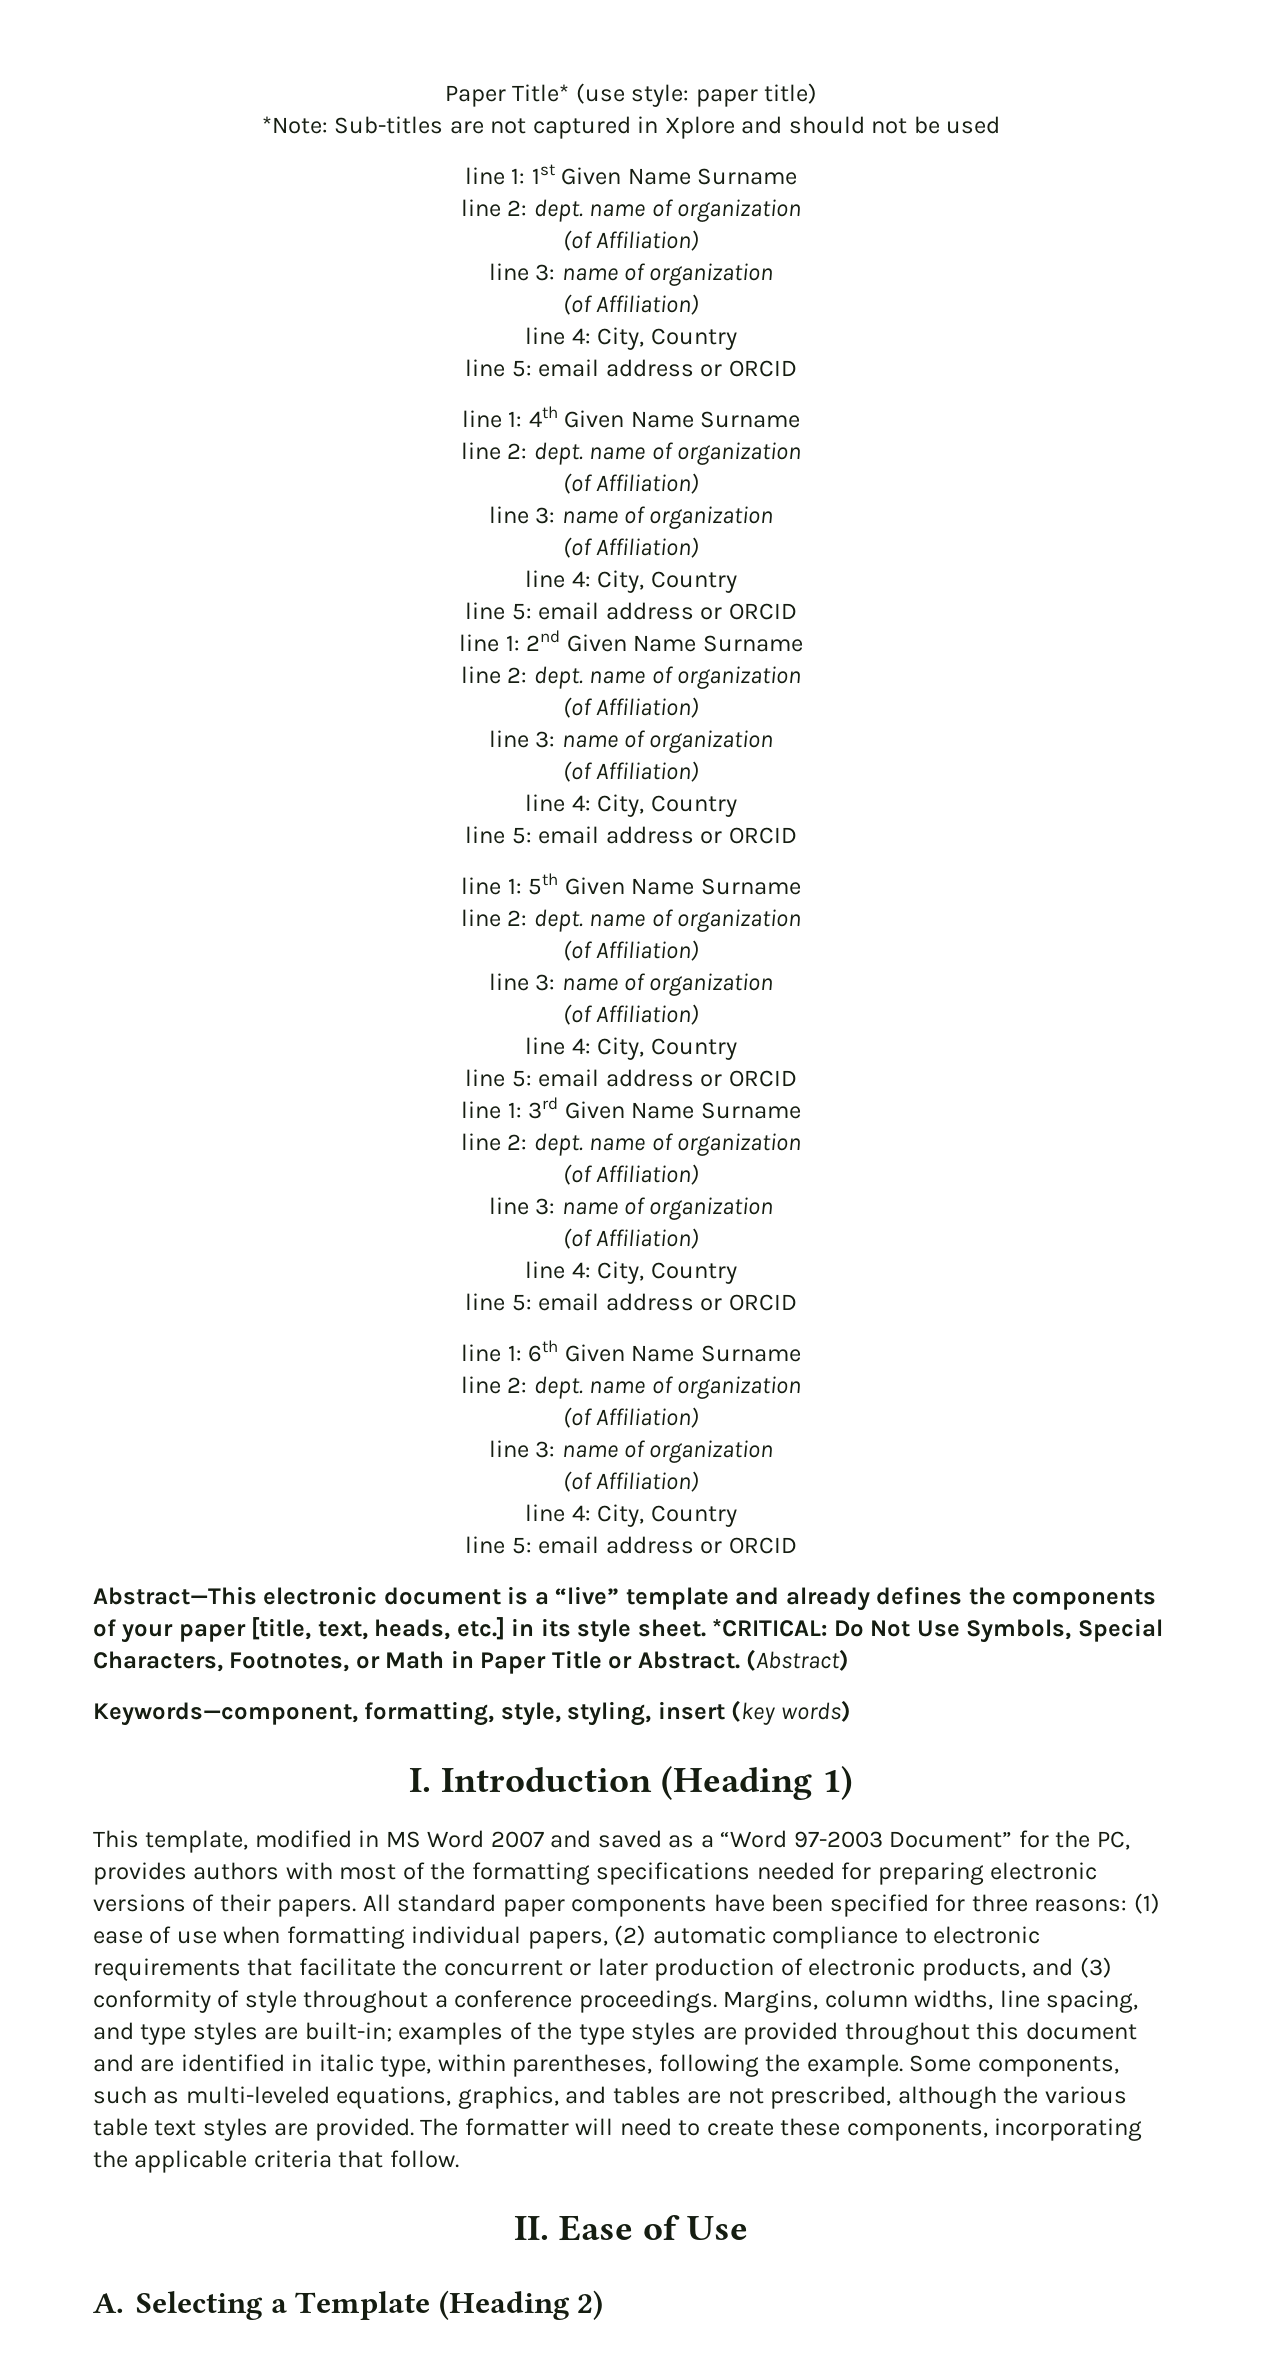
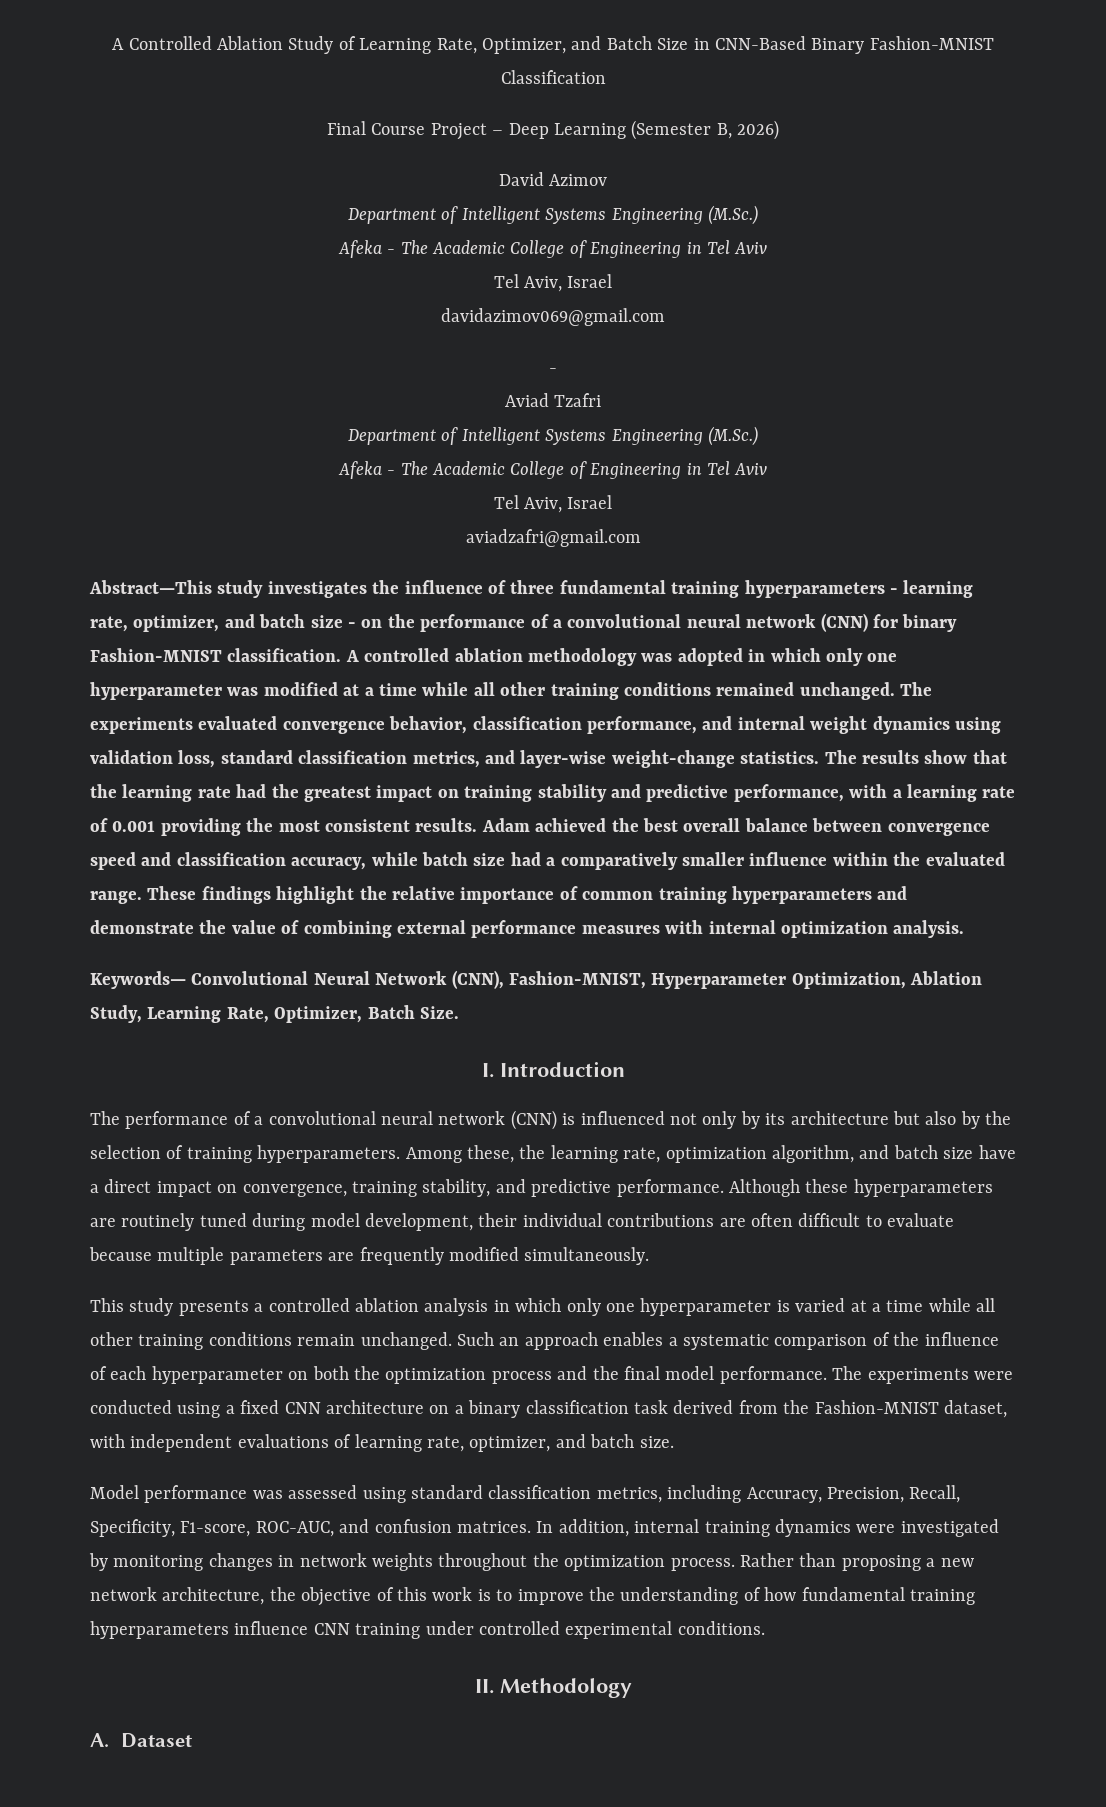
- Paper Title* (use style: paper title)
- *Note: Sub-titles are not captured in Xplore and should not be used
- line 1: 1st Given Name Surname
- line 2: dept. name of organization
- (of Affiliation)
- line 3: name of organization
- (of Affiliation)
- line 4: City, Country
- line 5: email address or ORCID
- line 1: 4th Given Name Surname
- line 2: dept. name of organization
- (of Affiliation)
- line 3: name of organization
- (of Affiliation)
- line 4: City, Country
- line 5: email address or ORCID
- line 1: 2nd Given Name Surname
- line 2: dept. name of organization
- (of Affiliation)
- line 3: name of organization
- (of Affiliation)
- line 4: City, Country
- line 5: email address or ORCID
- line 1: 5th Given Name Surname
- line 2: dept. name of organization
- (of Affiliation)
- line 3: name of organization
- (of Affiliation)
- line 4: City, Country
- line 5: email address or ORCID
- line 1: 3rd Given Name Surname
- line 2: dept. name of organization
- (of Affiliation)
- line 3: name of organization
- (of Affiliation)
- line 4: City, Country
- line 5: email address or ORCID
- line 1: 6th Given Name Surname
- line 2: dept. name of organization
- (of Affiliation)
- line 3: name of organization
- (of Affiliation)
- line 4: City, Country
- line 5: email address or ORCID
- Abstract—This electronic document is a “live” template and already defines the components of your paper [title, text, heads, etc.] in its style sheet. *CRITICAL: Do Not Use Symbols, Special Characters, Footnotes, or Math in Paper Title or Abstract. (Abstract)
- Keywords—component, formatting, style, styling, insert (key words)
- I. Introduction (Heading 1)
- This template, modified in MS Word 2007 and saved as a “Word 97-2003 Document” for the PC, provides authors with most of the formatting specifications needed for preparing electronic versions of their papers. All standard paper components have been specified for three reasons: (1) ease of use when formatting individual papers, (2) automatic compliance to electronic requirements that facilitate the concurrent or later production of electronic products, and (3) conformity of style throughout a conference proceedings. Margins, column widths, line spacing, and type styles are built-in; examples of the type styles are provided throughout this document and are identified in italic type, within parentheses, following the example. Some components, such as multi-leveled equations, graphics, and tables are not prescribed, although the various table text styles are provided. The formatter will need to create these components, incorporating the applicable criteria that follow.
- II. Ease of Use
- A. Selecting a Template (Heading 2)
+ A Controlled Ablation Study of Learning Rate, Optimizer, and Batch Size in CNN-Based Binary Fashion-MNIST Classification
+ Final Course Project – Deep Learning (Semester B, 2026)
+ David Azimov
+ Department of Intelligent Systems Engineering (M.Sc.)
+ Afeka - The Academic College of Engineering in Tel Aviv
+ Tel Aviv, Israel
+ davidazimov069@gmail.com
+ -
+ Aviad Tzafri
+ Department of Intelligent Systems Engineering (M.Sc.)
+ Afeka - The Academic College of Engineering in Tel Aviv
+ Tel Aviv, Israel
+ aviadzafri@gmail.com
+ Abstract—This study investigates the influence of three fundamental training hyperparameters - learning rate, optimizer, and batch size - on the performance of a convolutional neural network (CNN) for binary Fashion-MNIST classification. A controlled ablation methodology was adopted in which only one hyperparameter was modified at a time while all other training conditions remained unchanged. The experiments evaluated convergence behavior, classification performance, and internal weight dynamics using validation loss, standard classification metrics, and layer-wise weight-change statistics. The results show that the learning rate had the greatest impact on training stability and predictive performance, with a learning rate of 0.001 providing the most consistent results. Adam achieved the best overall balance between convergence speed and classification accuracy, while batch size had a comparatively smaller influence within the evaluated range. These findings highlight the relative importance of common training hyperparameters and demonstrate the value of combining external performance measures with internal optimization analysis.
+ Keywords— Convolutional Neural Network (CNN), Fashion-MNIST, Hyperparameter Optimization, Ablation Study, Learning Rate, Optimizer, Batch Size.
+ I. Introduction
+ The performance of a convolutional neural network (CNN) is influenced not only by its architecture but also by the selection of training hyperparameters. Among these, the learning rate, optimization algorithm, and batch size have a direct impact on convergence, training stability, and predictive performance. Although these hyperparameters are routinely tuned during model development, their individual contributions are often difficult to evaluate because multiple parameters are frequently modified simultaneously.
+ This study presents a controlled ablation analysis in which only one hyperparameter is varied at a time while all other training conditions remain unchanged. Such an approach enables a systematic comparison of the influence of each hyperparameter on both the optimization process and the final model performance. The experiments were conducted using a fixed CNN architecture on a binary classification task derived from the Fashion-MNIST dataset, with independent evaluations of learning rate, optimizer, and batch size.
+ Model performance was assessed using standard classification metrics, including Accuracy, Precision, Recall, Specificity, F1-score, ROC-AUC, and confusion matrices. In addition, internal training dynamics were investigated by monitoring changes in network weights throughout the optimization process. Rather than proposing a new network architecture, the objective of this work is to improve the understanding of how fundamental training hyperparameters influence CNN training under controlled experimental conditions.
+ II. Methodology
+ A. Dataset

